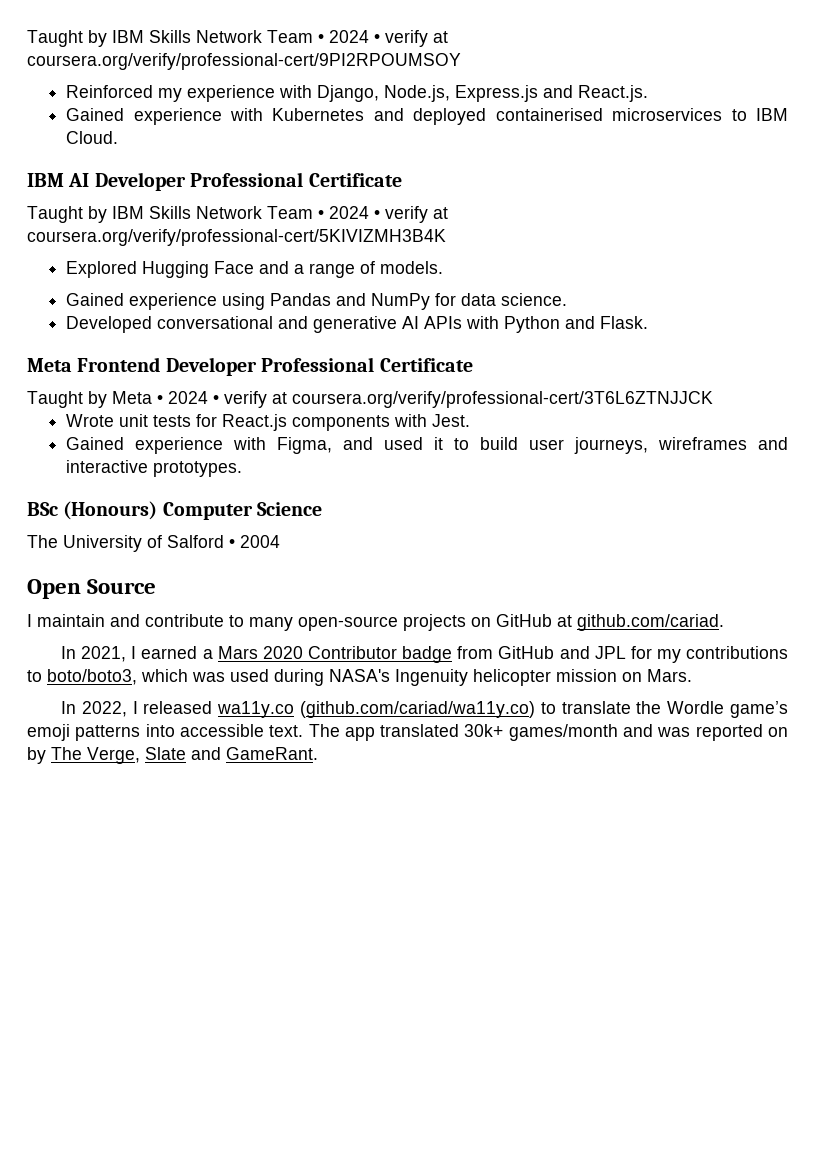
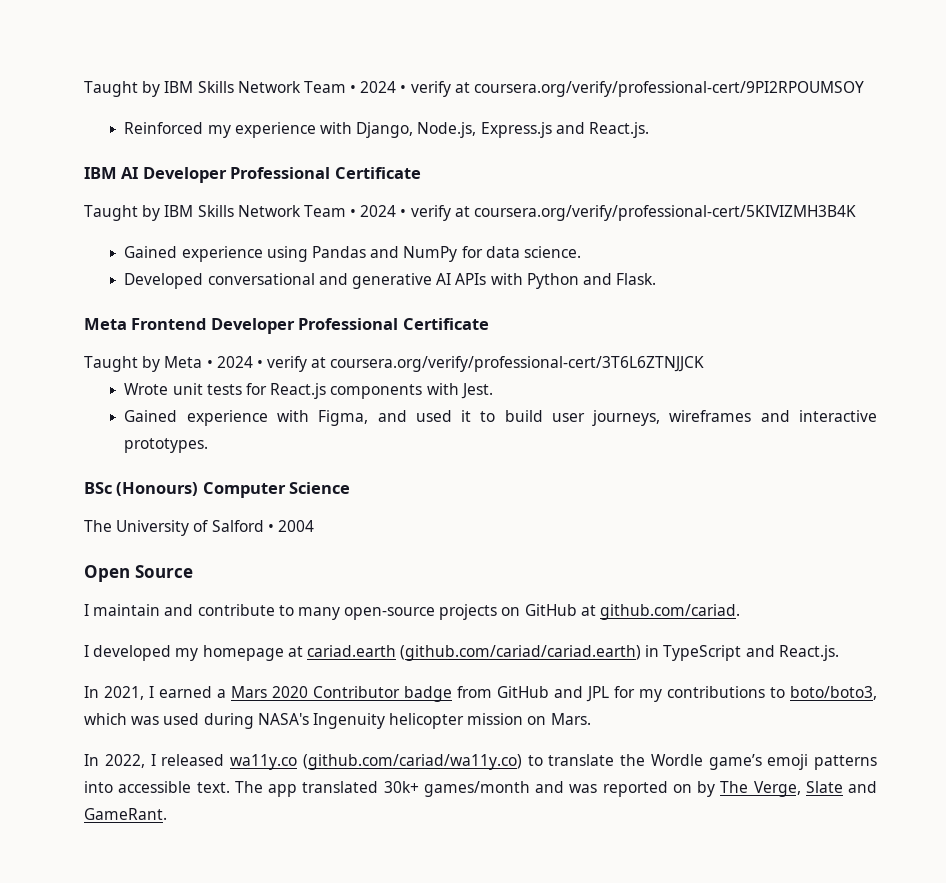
- Gained experience with Kubernetes and deployed containerised microservices to IBM Cloud.
- Explored Hugging Face and a range of models.
+ I developed my homepage at cariad.earth (github.com/cariad/cariad.earth) in TypeScript and React.js.

